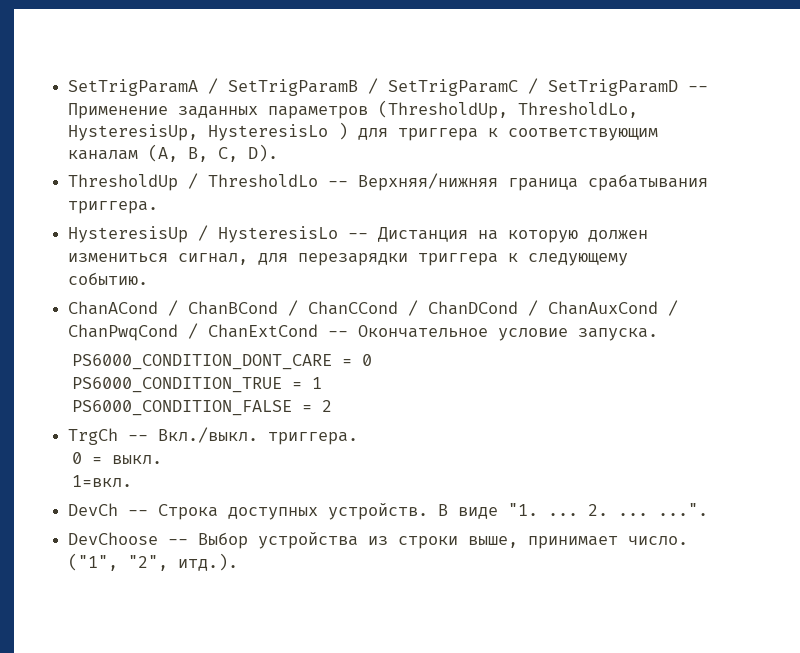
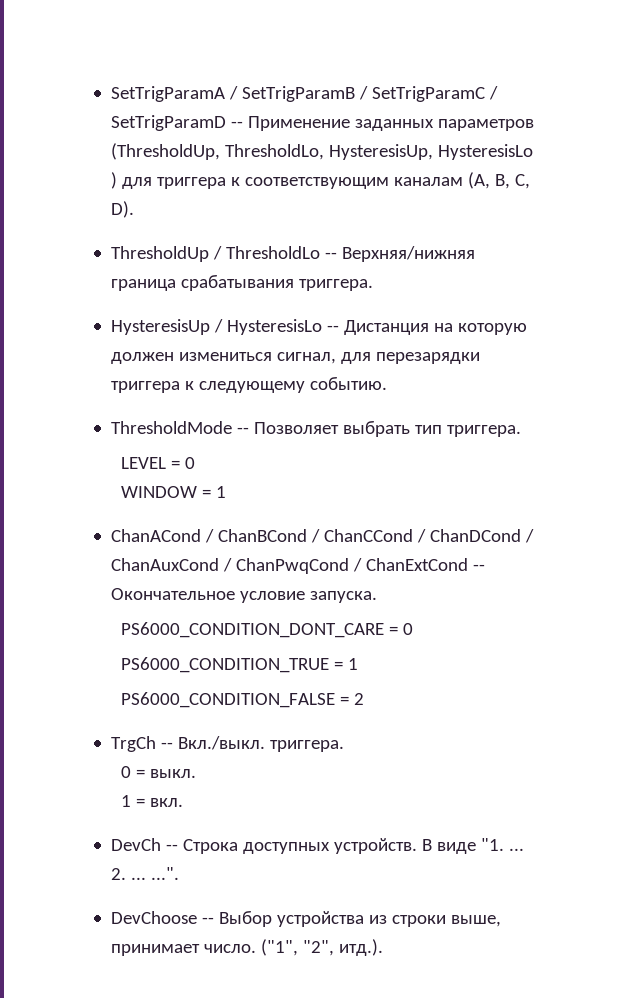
+ ThresholdMode -- Позволяет выбрать тип триггера.
+ LEVEL = 0
+ WINDOW = 1
- 1=вкл.
+ 1 = вкл.

